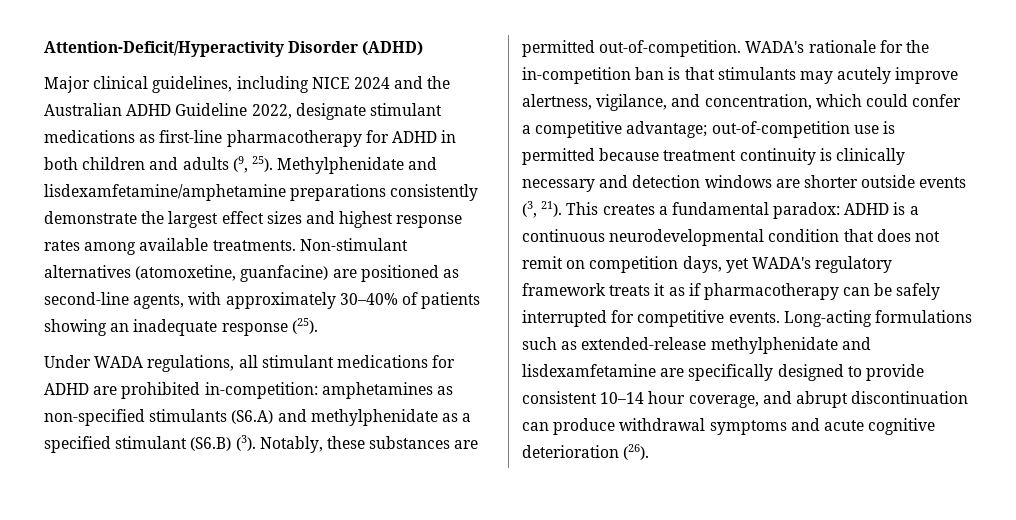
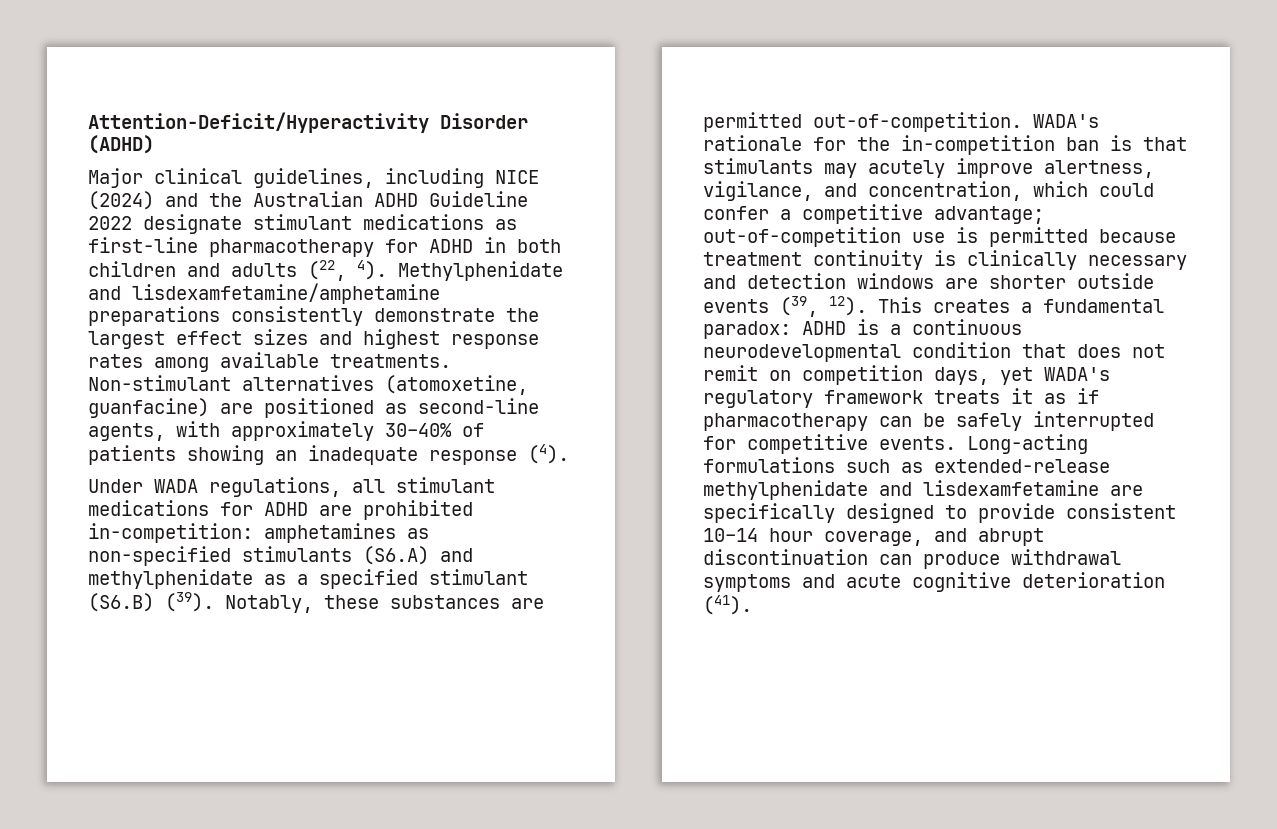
- Major clinical guidelines, including NICE 2024 and the Australian ADHD Guideline 2022, designate stimulant medications as first-line pharmacotherapy for ADHD in both children and adults (9, 25).
+ Major clinical guidelines, including NICE (2024) and the Australian ADHD Guideline 2022 designate stimulant medications as first-line pharmacotherapy for ADHD in both children and adults (22, 4).
- Non-stimulant alternatives (atomoxetine, guanfacine) are positioned as second-line agents, with approximately 30–40% of patients showing an inadequate response (25).
+ Non-stimulant alternatives (atomoxetine, guanfacine) are positioned as second-line agents, with approximately 30–40% of patients showing an inadequate response (4).
- Under WADA regulations, all stimulant medications for ADHD are prohibited in-competition: amphetamines as non-specified stimulants (S6.A) and methylphenidate as a specified stimulant (S6.B) (3).
+ Under WADA regulations, all stimulant medications for ADHD are prohibited in-competition: amphetamines as non-specified stimulants (S6.A) and methylphenidate as a specified stimulant (S6.B) (39).
- WADA's rationale for the in-competition ban is that stimulants may acutely improve alertness, vigilance, and concentration, which could confer a competitive advantage; out-of-competition use is permitted because treatment continuity is clinically necessary and detection windows are shorter outside events (3, 21).
+ WADA's rationale for the in-competition ban is that stimulants may acutely improve alertness, vigilance, and concentration, which could confer a competitive advantage; out-of-competition use is permitted because treatment continuity is clinically necessary and detection windows are shorter outside events (39, 12).
- Long-acting formulations such as extended-release methylphenidate and lisdexamfetamine are specifically designed to provide consistent 10–14 hour coverage, and abrupt discontinuation can produce withdrawal symptoms and acute cognitive deterioration (26).
+ Long-acting formulations such as extended-release methylphenidate and lisdexamfetamine are specifically designed to provide consistent 10–14 hour coverage, and abrupt discontinuation can produce withdrawal symptoms and acute cognitive deterioration (41).

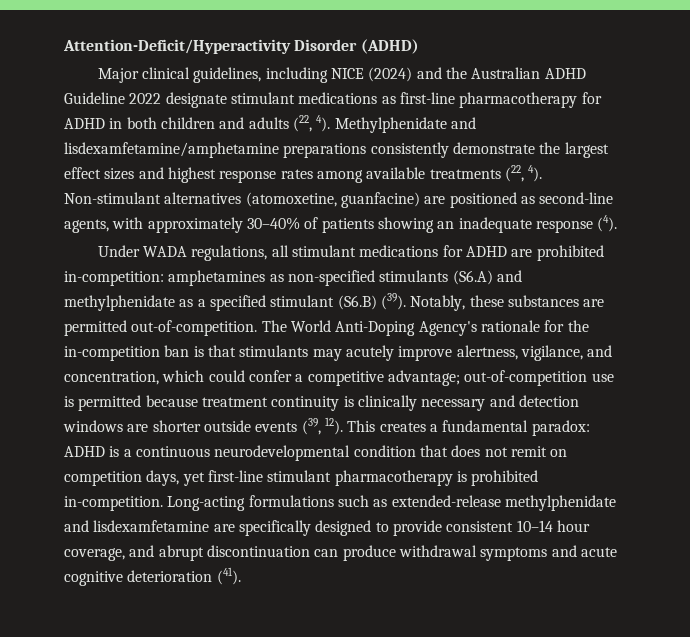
- Methylphenidate and lisdexamfetamine/amphetamine preparations consistently demonstrate the largest effect sizes and highest response rates among available treatments.
+ Methylphenidate and lisdexamfetamine/amphetamine preparations consistently demonstrate the largest effect sizes and highest response rates among available treatments (22, 4).
- WADA's rationale for the in-competition ban is that stimulants may acutely improve alertness, vigilance, and concentration, which could confer a competitive advantage; out-of-competition use is permitted because treatment continuity is clinically necessary and detection windows are shorter outside events (39, 12).
+ The World Anti-Doping Agency's rationale for the in-competition ban is that stimulants may acutely improve alertness, vigilance, and concentration, which could confer a competitive advantage; out-of-competition use is permitted because treatment continuity is clinically necessary and detection windows are shorter outside events (39, 12).
- This creates a fundamental paradox: ADHD is a continuous neurodevelopmental condition that does not remit on competition days, yet WADA's regulatory framework treats it as if pharmacotherapy can be safely interrupted for competitive events.
+ This creates a fundamental paradox: ADHD is a continuous neurodevelopmental condition that does not remit on competition days, yet first-line stimulant pharmacotherapy is prohibited in-competition.

